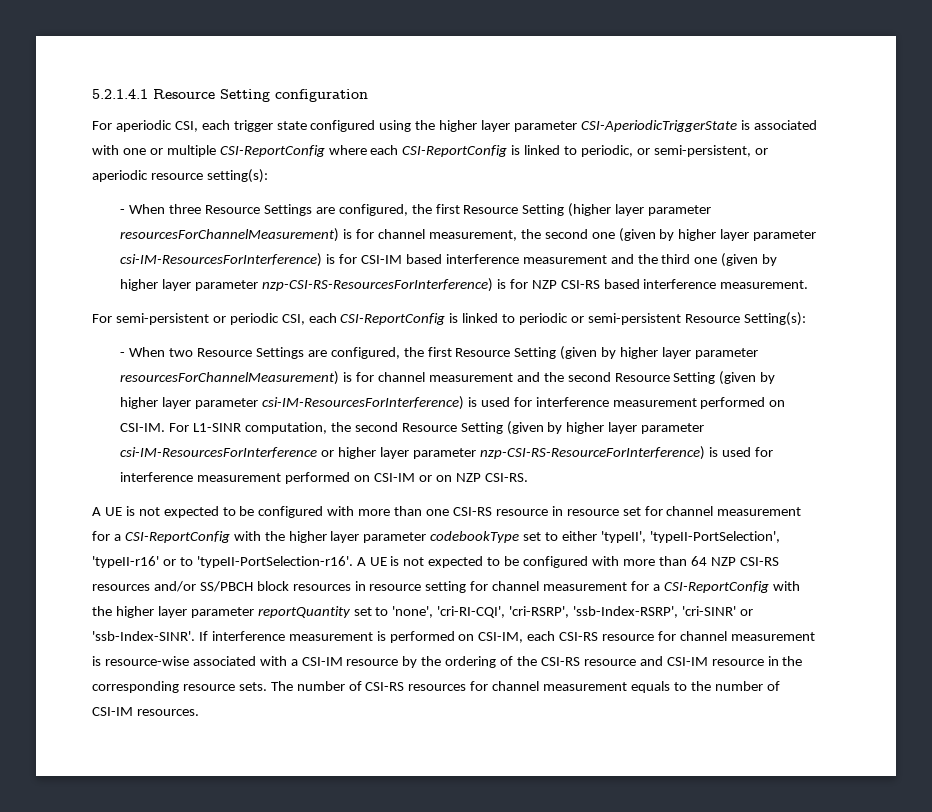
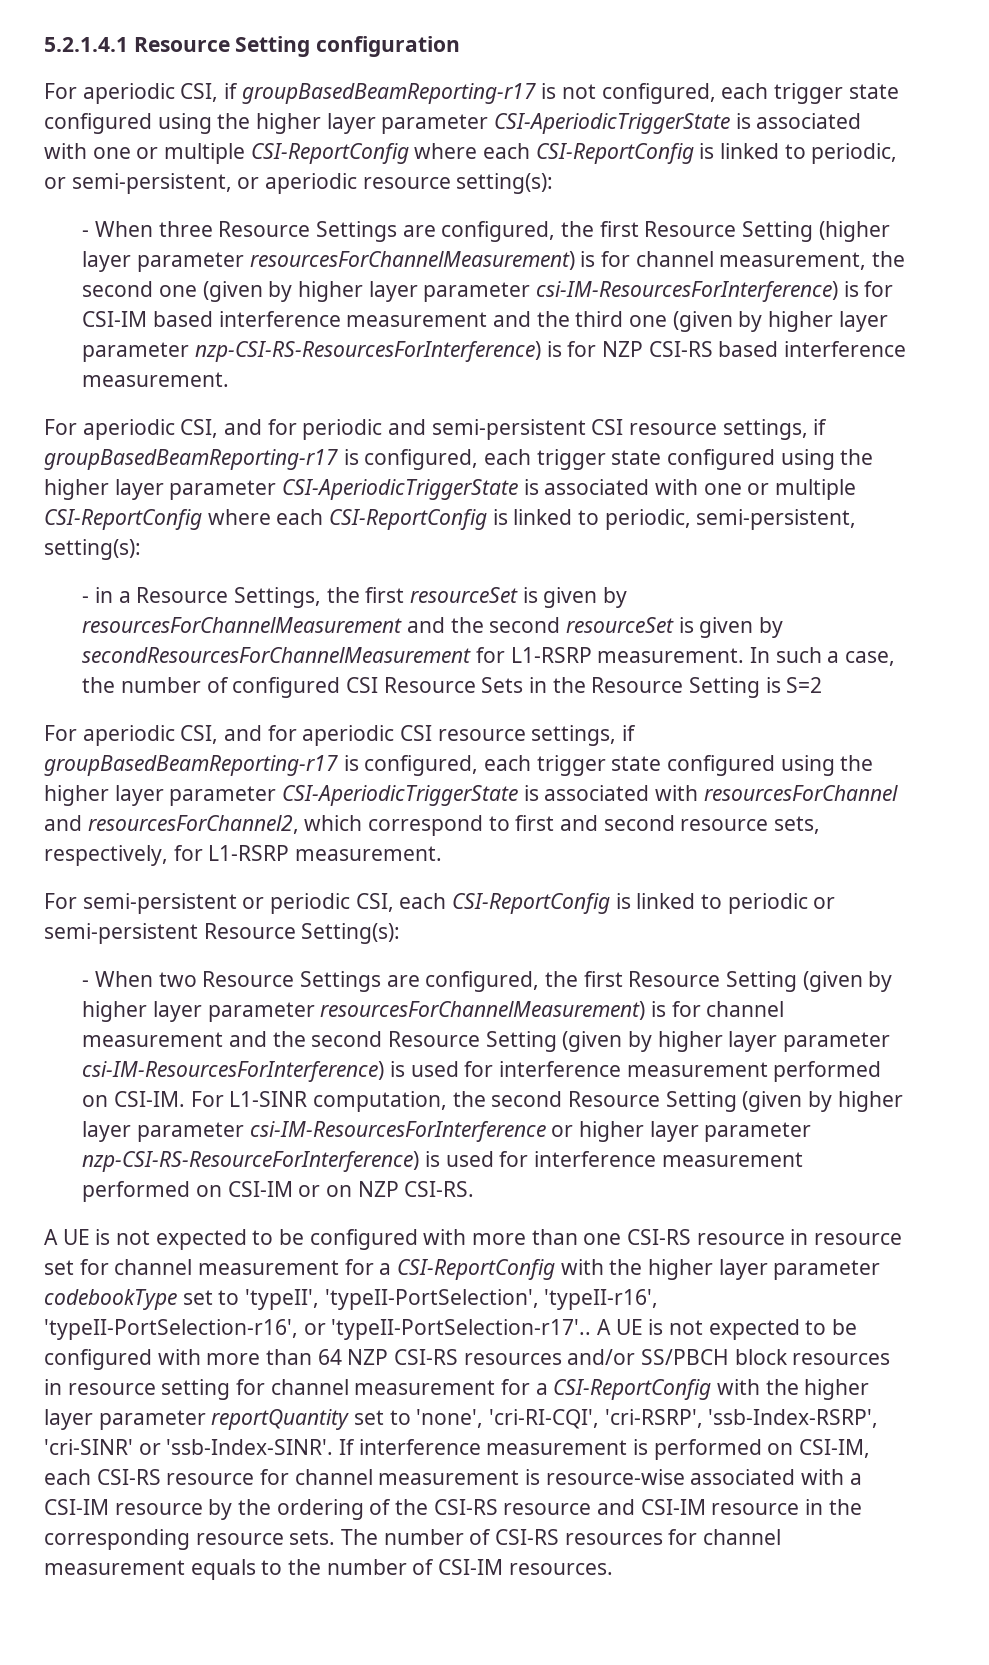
- For aperiodic CSI, each trigger state configured using the higher layer parameter CSI-AperiodicTriggerState is associated with one or multiple CSI-ReportConfig where each CSI-ReportConfig is linked to periodic, or semi-persistent, or aperiodic resource setting(s):
+ For aperiodic CSI, if groupBasedBeamReporting-r17 is not configured, each trigger state configured using the higher layer parameter CSI-AperiodicTriggerState is associated with one or multiple CSI-ReportConfig where each CSI-ReportConfig is linked to periodic, or semi-persistent, or aperiodic resource setting(s):
+ For aperiodic CSI, and for periodic and semi-persistent CSI resource settings, if groupBasedBeamReporting-r17 is configured, each trigger state configured using the higher layer parameter CSI-AperiodicTriggerState is associated with one or multiple CSI-ReportConfig where each CSI-ReportConfig is linked to periodic, semi-persistent, setting(s):
+ - in a Resource Settings, the first resourceSet is given by resourcesForChannelMeasurement and the second resourceSet is given by secondResourcesForChannelMeasurement for L1-RSRP measurement. In such a case, the number of configured CSI Resource Sets in the Resource Setting is S=2
+ For aperiodic CSI, and for aperiodic CSI resource settings, if groupBasedBeamReporting-r17 is configured, each trigger state configured using the higher layer parameter CSI-AperiodicTriggerState is associated with resourcesForChannel and resourcesForChannel2, which correspond to first and second resource sets, respectively, for L1-RSRP measurement.
- A UE is not expected to be configured with more than one CSI-RS resource in resource set for channel measurement for a CSI-ReportConfig with the higher layer parameter codebookType set to either 'typeII', 'typeII-PortSelection', 'typeII-r16' or to 'typeII-PortSelection-r16'.
+ A UE is not expected to be configured with more than one CSI-RS resource in resource set for channel measurement for a CSI-ReportConfig with the higher layer parameter codebookType set to 'typeII', 'typeII-PortSelection', 'typeII-r16', 'typeII-PortSelection-r16', or 'typeII-PortSelection-r17'..

